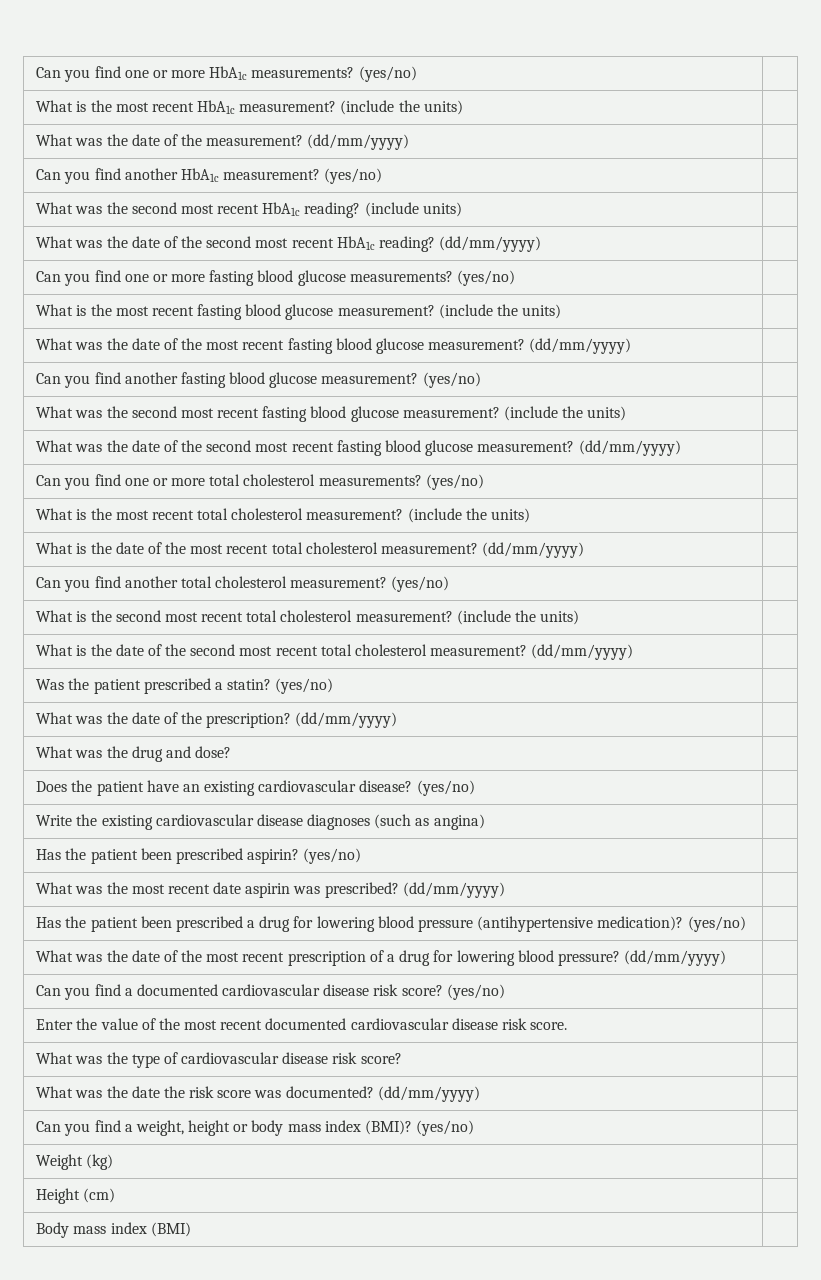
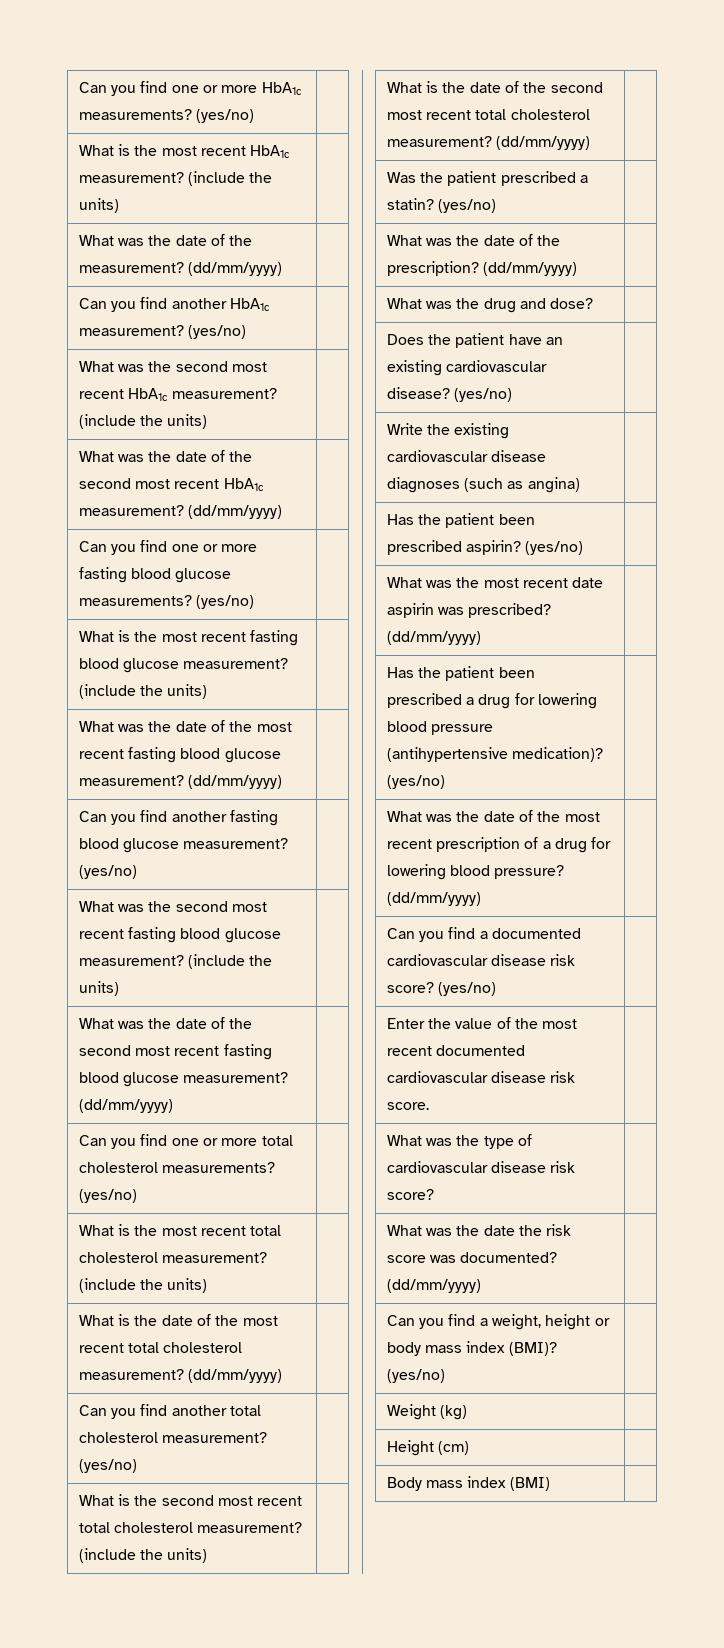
- What was the second most recent HbA1c reading? (include units) |
+ What was the second most recent HbA1c measurement? (include the units) |
- What was the date of the second most recent HbA1c reading? (dd/mm/yyyy) |
+ What was the date of the second most recent HbA1c measurement? (dd/mm/yyyy) |

